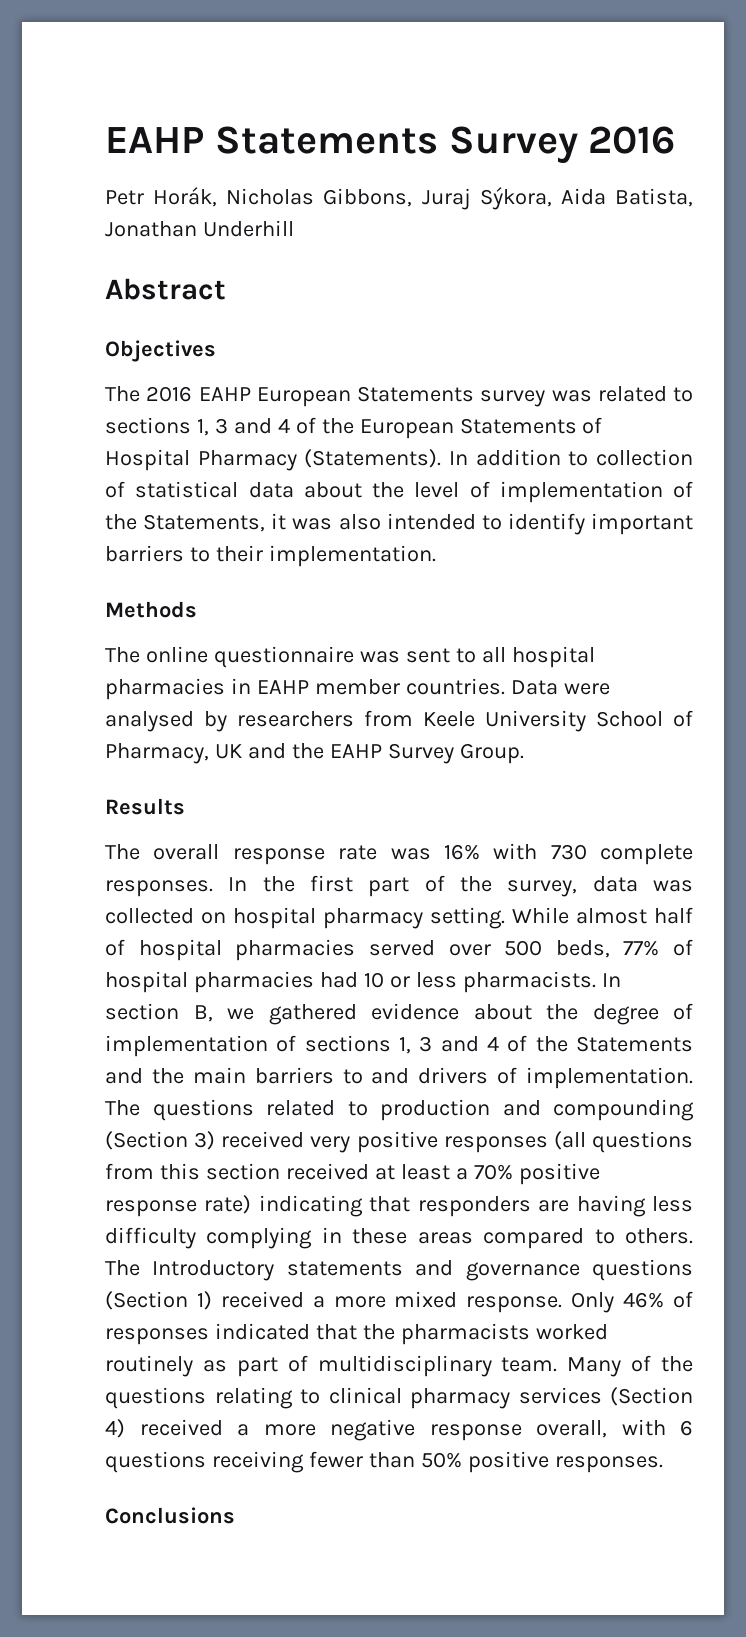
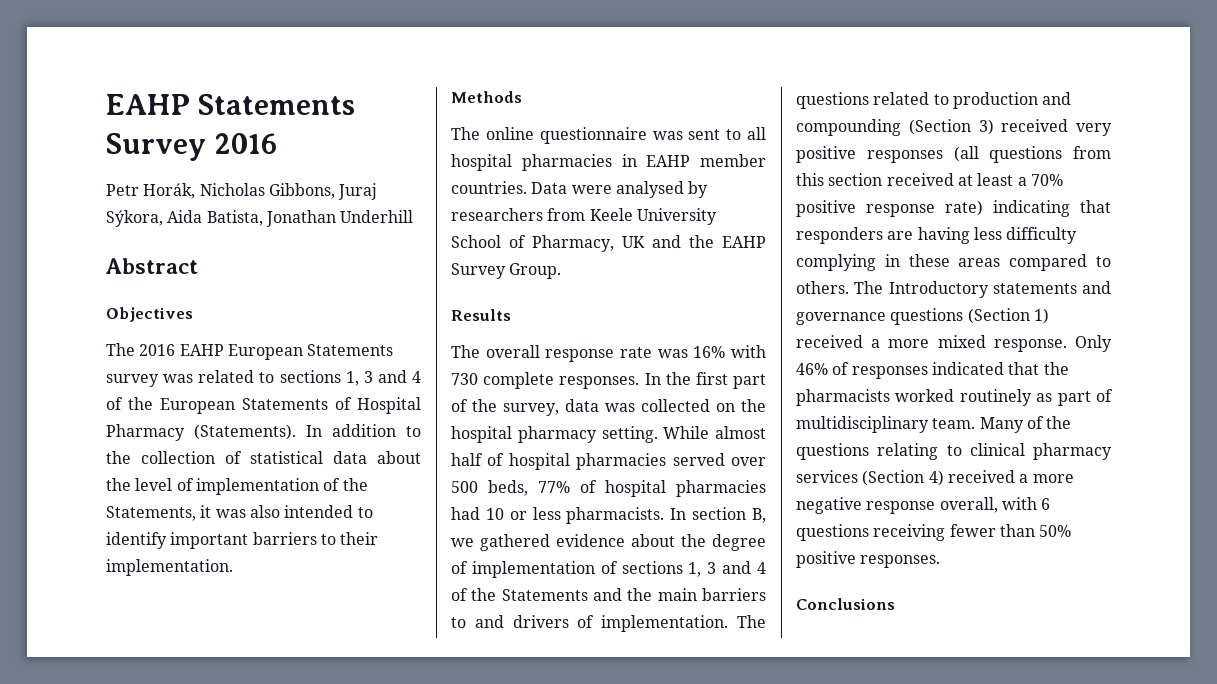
- In addition to collection of statistical data about the level of implementation of the Statements, it was also intended to identify important barriers to their implementation.
+ In addition to the collection of statistical data about the level of implementation of the Statements, it was also intended to identify important barriers to their implementation.
- In the first part of the survey, data was collected on hospital pharmacy setting.
+ In the first part of the survey, data was collected on the hospital pharmacy setting.

